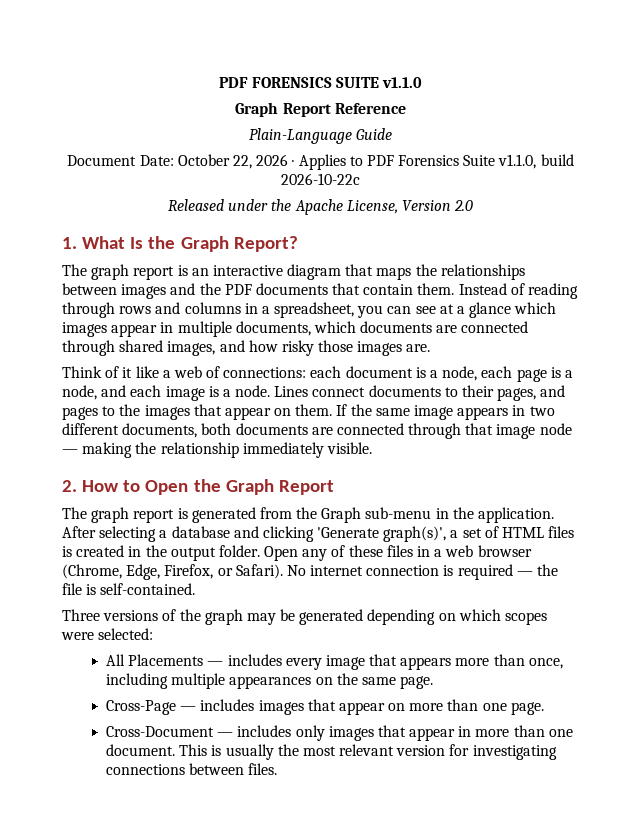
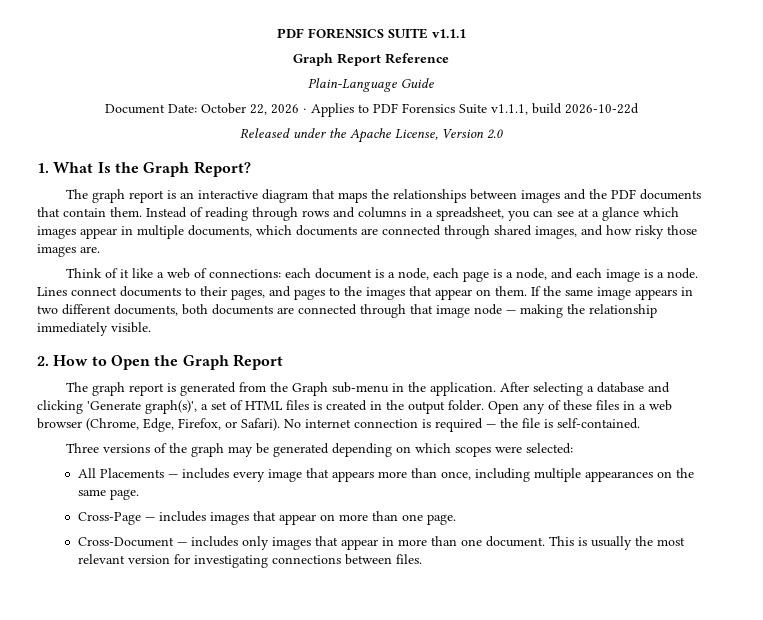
- PDF FORENSICS SUITE v1.1.0
+ PDF FORENSICS SUITE v1.1.1
- Document Date: October 22, 2026 · Applies to PDF Forensics Suite v1.1.0, build 2026-10-22c
+ Document Date: October 22, 2026 · Applies to PDF Forensics Suite v1.1.1, build 2026-10-22d

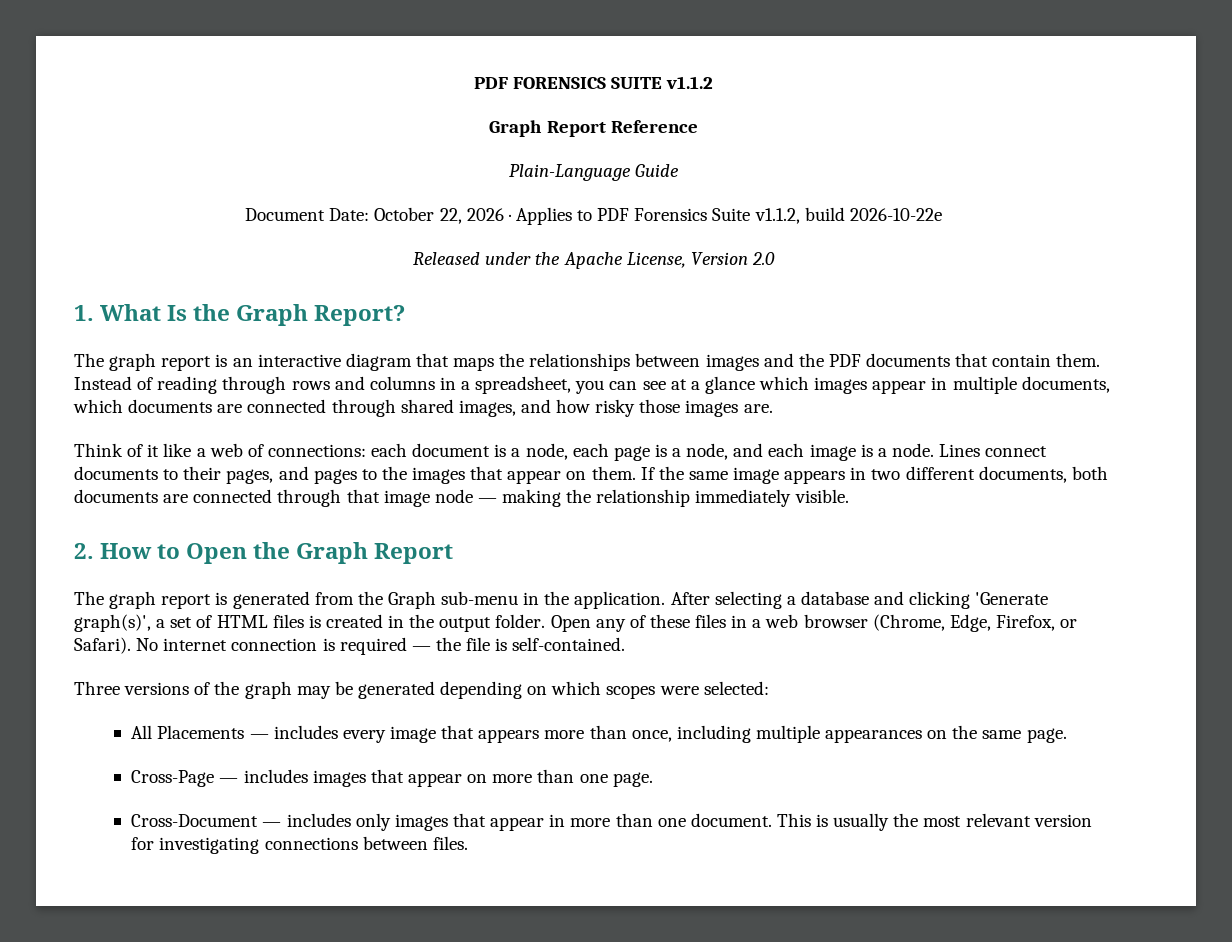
- PDF FORENSICS SUITE v1.1.1
+ PDF FORENSICS SUITE v1.1.2
- Document Date: October 22, 2026 · Applies to PDF Forensics Suite v1.1.1, build 2026-10-22d
+ Document Date: October 22, 2026 · Applies to PDF Forensics Suite v1.1.2, build 2026-10-22e

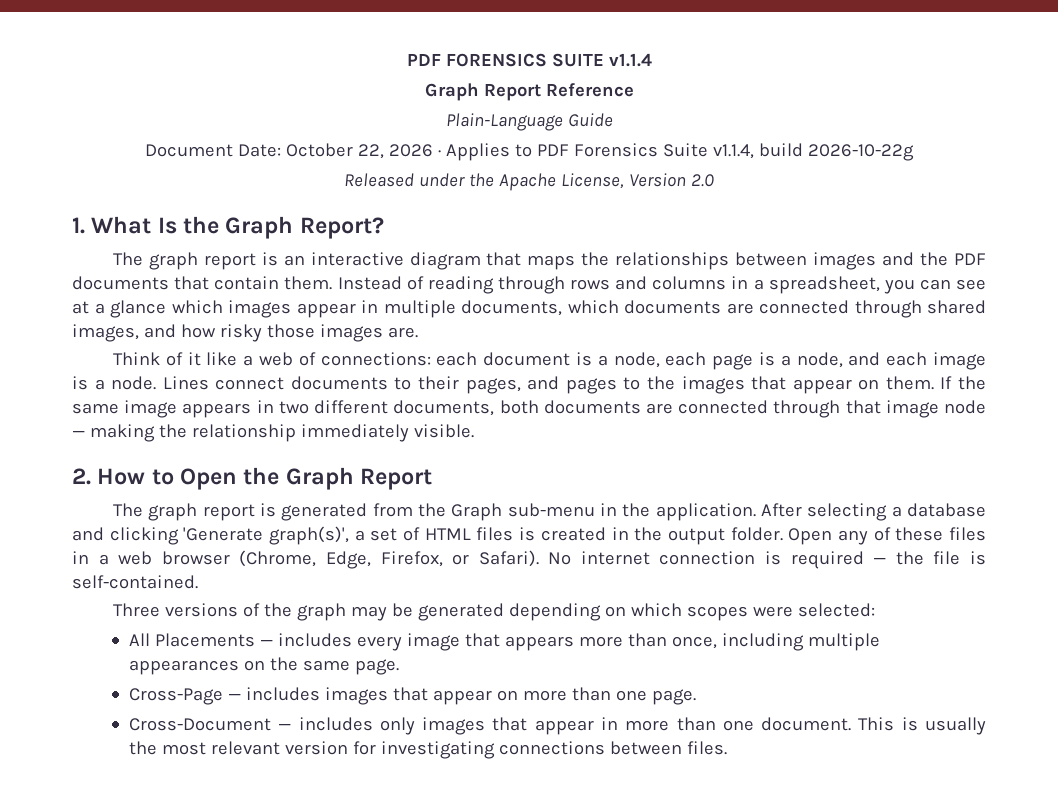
- PDF FORENSICS SUITE v1.1.2
+ PDF FORENSICS SUITE v1.1.4
- Document Date: October 22, 2026 · Applies to PDF Forensics Suite v1.1.2, build 2026-10-22e
+ Document Date: October 22, 2026 · Applies to PDF Forensics Suite v1.1.4, build 2026-10-22g

